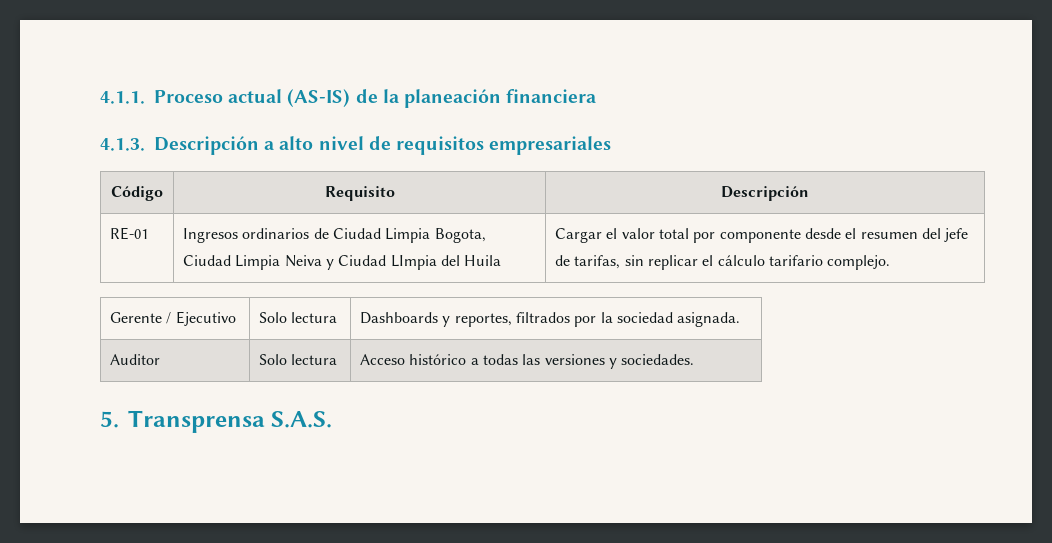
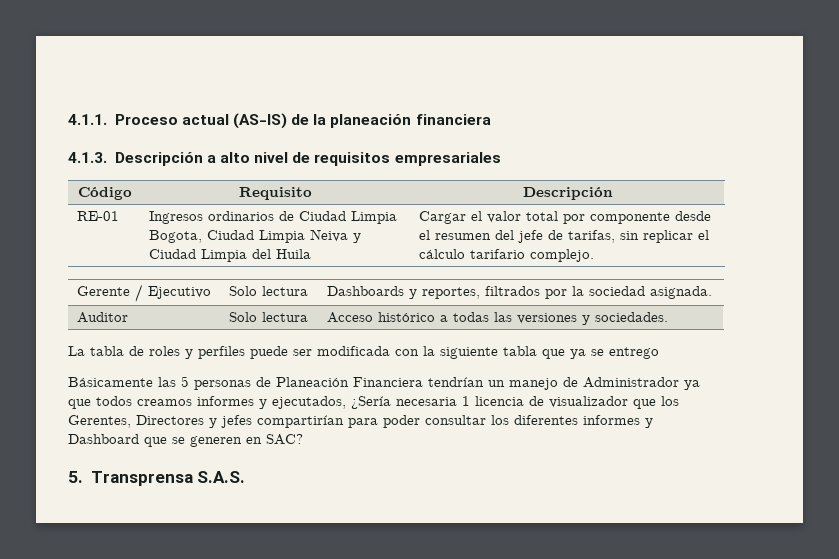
- RE-01 | Ingresos ordinarios de Ciudad Limpia Bogota, Ciudad Limpia Neiva y Ciudad LImpia del Huila | Cargar el valor total por componente desde el resumen del jefe de tarifas, sin replicar el cálculo tarifario complejo.
+ RE-01 | Ingresos ordinarios de Ciudad Limpia Bogota, Ciudad Limpia Neiva y Ciudad Limpia del Huila | Cargar el valor total por componente desde el resumen del jefe de tarifas, sin replicar el cálculo tarifario complejo.
+ La tabla de roles y perfiles puede ser modificada con la siguiente tabla que ya se entrego
+ Básicamente las 5 personas de Planeación Financiera tendrían un manejo de Administrador ya que todos creamos informes y ejecutados, ¿Sería necesaria 1 licencia de visualizador que los Gerentes, Directores y jefes compartirían para poder consultar los diferentes informes y Dashboard que se generen en SAC?

